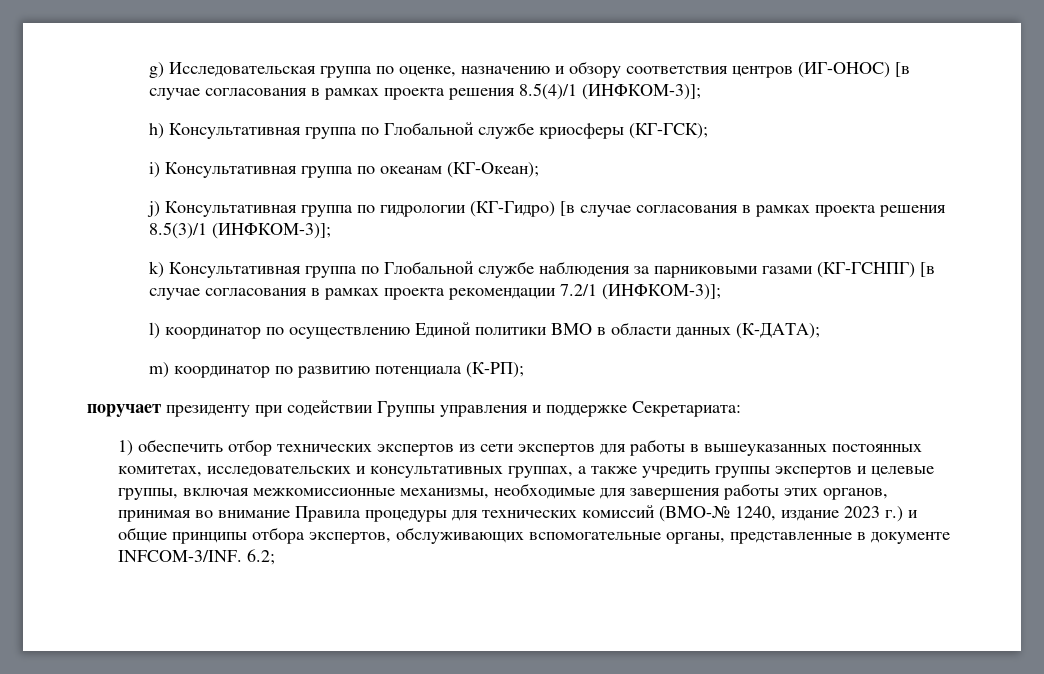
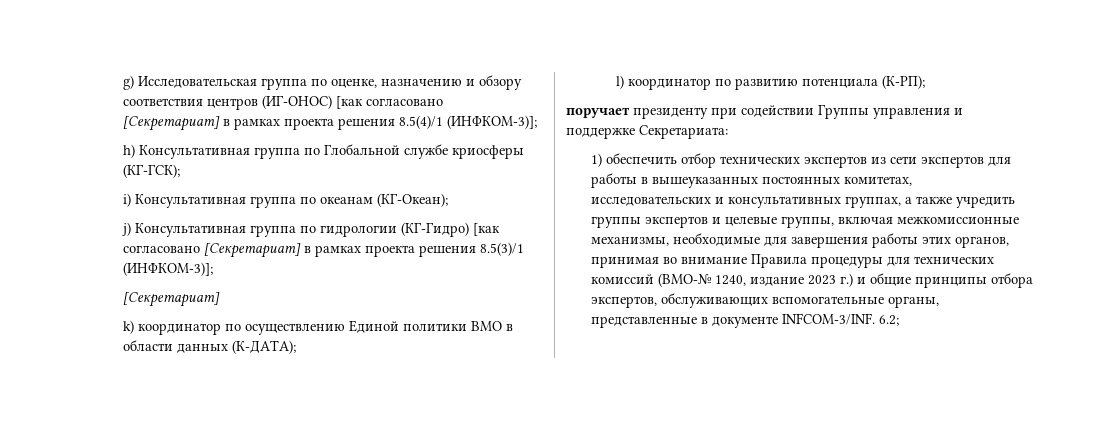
- g) Исследовательская группа по оценке, назначению и обзору соответствия центров (ИГ-ОНОС) [в случае согласования в рамках проекта решения 8.5(4)/1 (ИНФКОМ-3)];
+ g) Исследовательская группа по оценке, назначению и обзору соответствия центров (ИГ-ОНОС) [как согласовано [Секретариат] в рамках проекта решения 8.5(4)/1 (ИНФКОМ-3)];
- j) Консультативная группа по гидрологии (КГ-Гидро) [в случае согласования в рамках проекта решения 8.5(3)/1 (ИНФКОМ-3)];
+ j) Консультативная группа по гидрологии (КГ-Гидро) [как согласовано [Секретариат] в рамках проекта решения 8.5(3)/1 (ИНФКОМ-3)];
+ [Секретариат]
- k) Консультативная группа по Глобальной службе наблюдения за парниковыми газами (КГ-ГСНПГ) [в случае согласования в рамках проекта рекомендации 7.2/1 (ИНФКОМ-3)];
- l) координатор по осуществлению Единой политики ВМО в области данных (К-ДАТА);
+ k) координатор по осуществлению Единой политики ВМО в области данных (К-ДАТА);
- m) координатор по развитию потенциала (К-РП);
+ l) координатор по развитию потенциала (К-РП);

